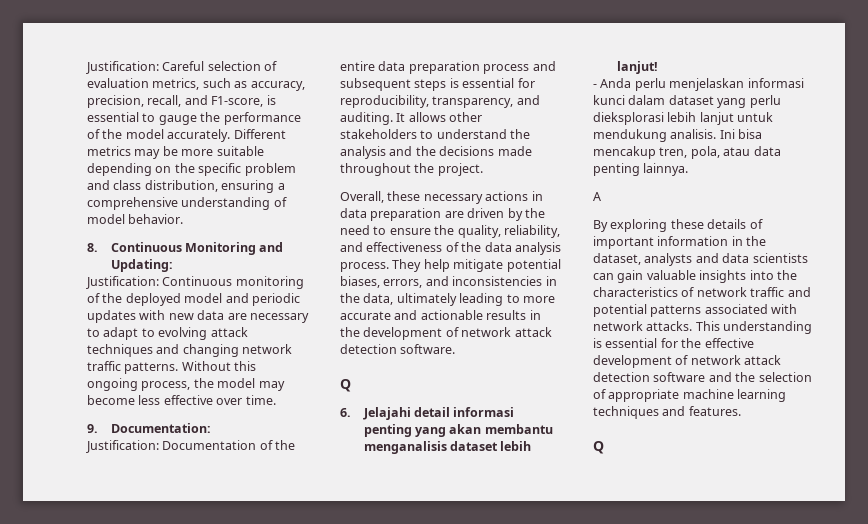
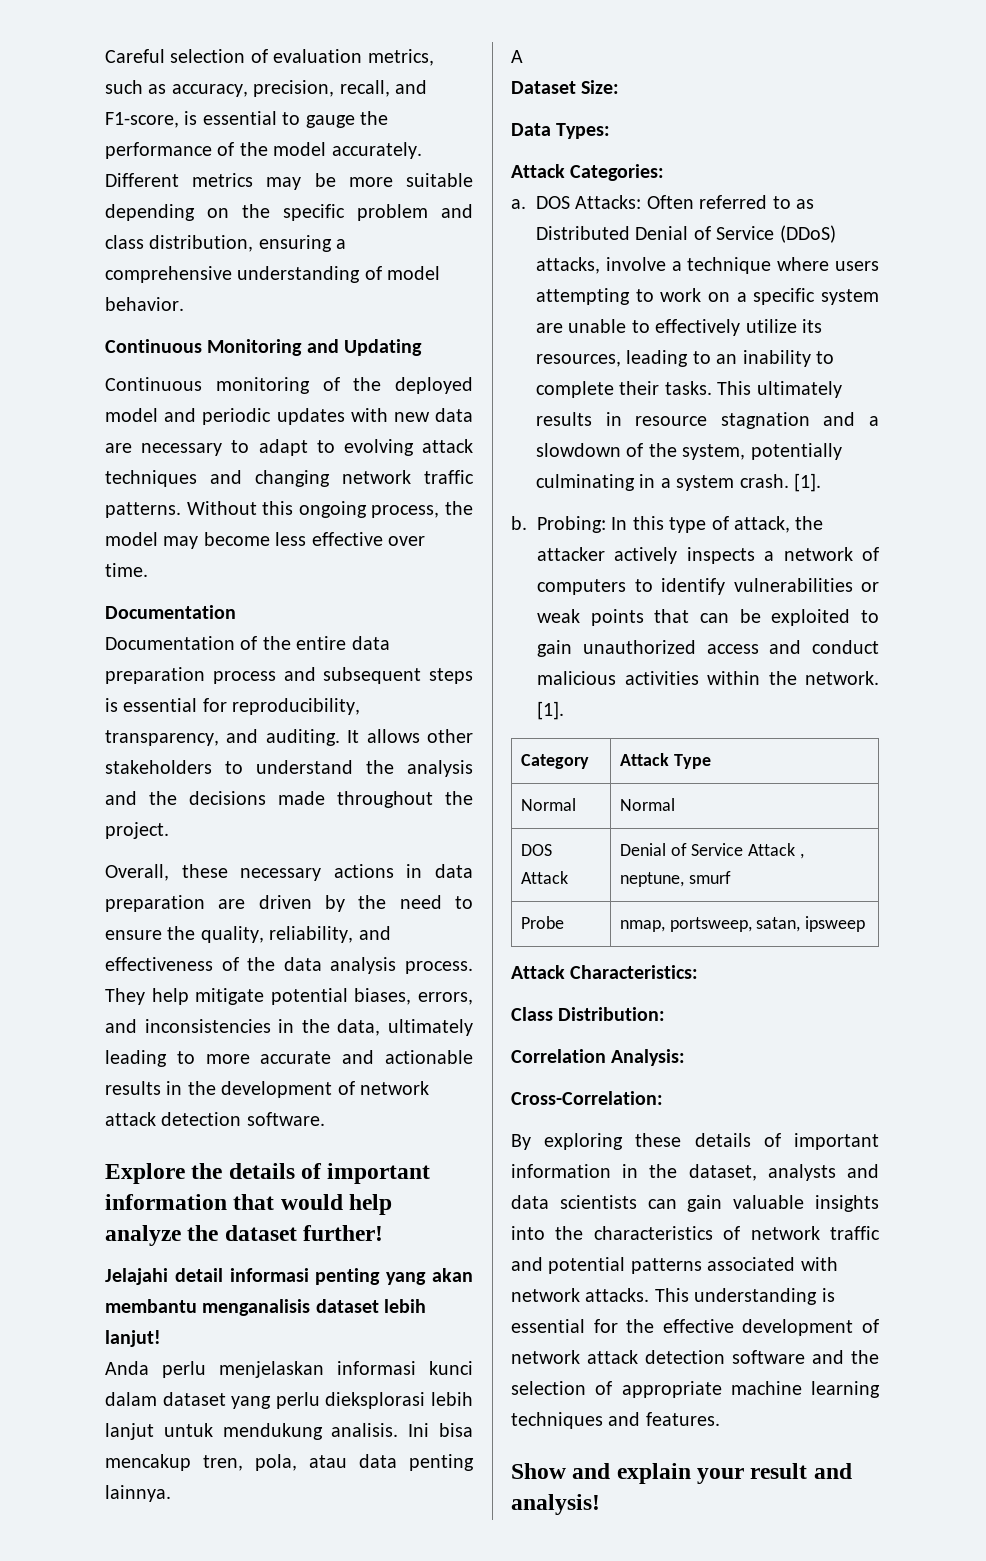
- Justification: Careful selection of evaluation metrics, such as accuracy, precision, recall, and F1-score, is essential to gauge the performance of the model accurately.
+ Careful selection of evaluation metrics, such as accuracy, precision, recall, and F1-score, is essential to gauge the performance of the model accurately.
- 8. Continuous Monitoring and Updating:
- Justification: Continuous monitoring of the deployed model and periodic updates with new data are necessary to adapt to evolving attack techniques and changing network traffic patterns.
+ Continuous Monitoring and Updating
+ Continuous monitoring of the deployed model and periodic updates with new data are necessary to adapt to evolving attack techniques and changing network traffic patterns.
  Without this ongoing process, the model may become less effective over time.
- 9. Documentation:
- Justification: Documentation of the entire data preparation process and subsequent steps is essential for reproducibility, transparency, and auditing.
+ Documentation
+ Documentation of the entire data preparation process and subsequent steps is essential for reproducibility, transparency, and auditing.
  They help mitigate potential biases, errors, and inconsistencies in the data, ultimately leading to more accurate and actionable results in the development of network attack detection software.
- Q
- 6. Jelajahi detail informasi penting yang akan membantu menganalisis dataset lebih lanjut!
+ Explore the details of important information that would help analyze the dataset further!
+ Jelajahi detail informasi penting yang akan membantu menganalisis dataset lebih lanjut!
- - Anda perlu menjelaskan informasi kunci dalam dataset yang perlu dieksplorasi lebih lanjut untuk mendukung analisis.
+ Anda perlu menjelaskan informasi kunci dalam dataset yang perlu dieksplorasi lebih lanjut untuk mendukung analisis.
+ Dataset Size:
+ Data Types:
+ Attack Categories:
+ a. DOS Attacks: Often referred to as Distributed Denial of Service (DDoS) attacks, involve a technique where users attempting to work on a specific system are unable to effectively utilize its resources, leading to an inability to complete their tasks. This ultimately results in resource stagnation and a slowdown of the system, potentially culminating in a system crash. [1].
+ b. Probing: In this type of attack, the attacker actively inspects a network of computers to identify vulnerabilities or weak points that can be exploited to gain unauthorized access and conduct malicious activities within the network. [1].
+ Category | Attack Type
+ Normal | Normal
+ DOS Attack | Denial of Service Attack , neptune, smurf
+ Probe | nmap, portsweep, satan, ipsweep
+ Attack Characteristics:
+ Class Distribution:
+ Correlation Analysis:
+ Cross-Correlation:
  This understanding is essential for the effective development of network attack detection software and the selection of appropriate machine learning techniques and features.
- Q
+ Show and explain your result and analysis!

